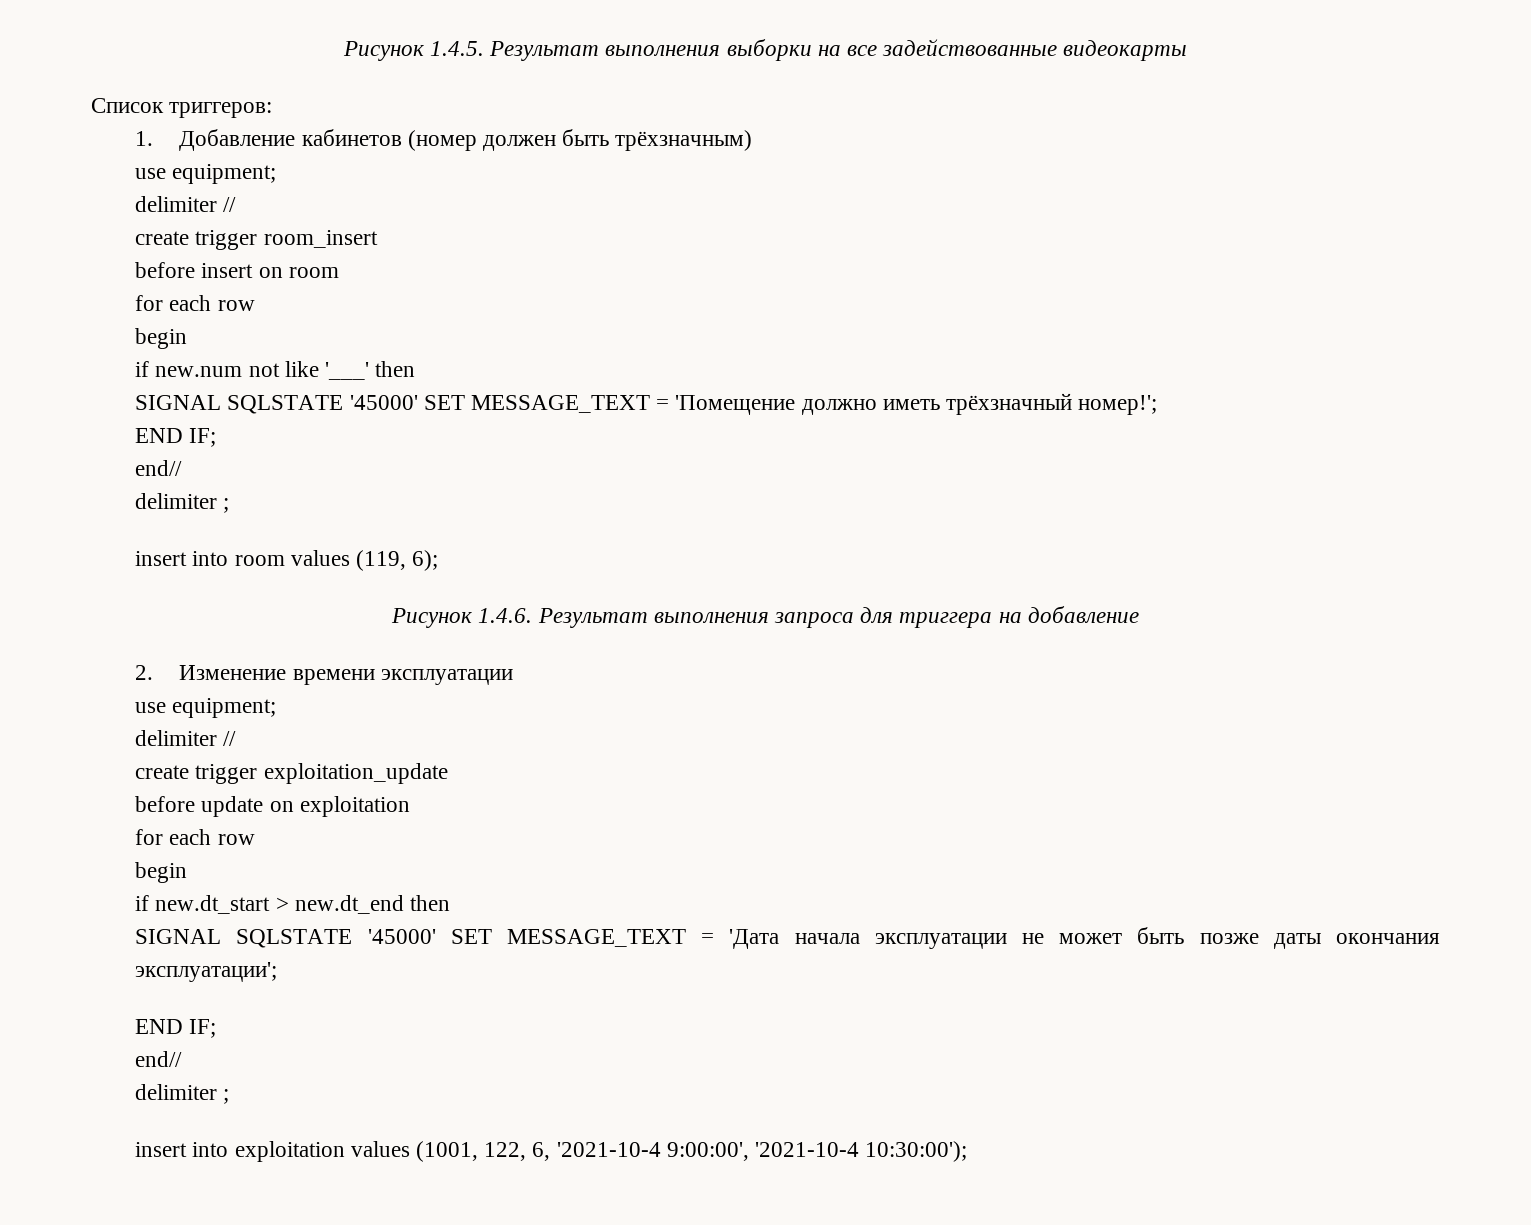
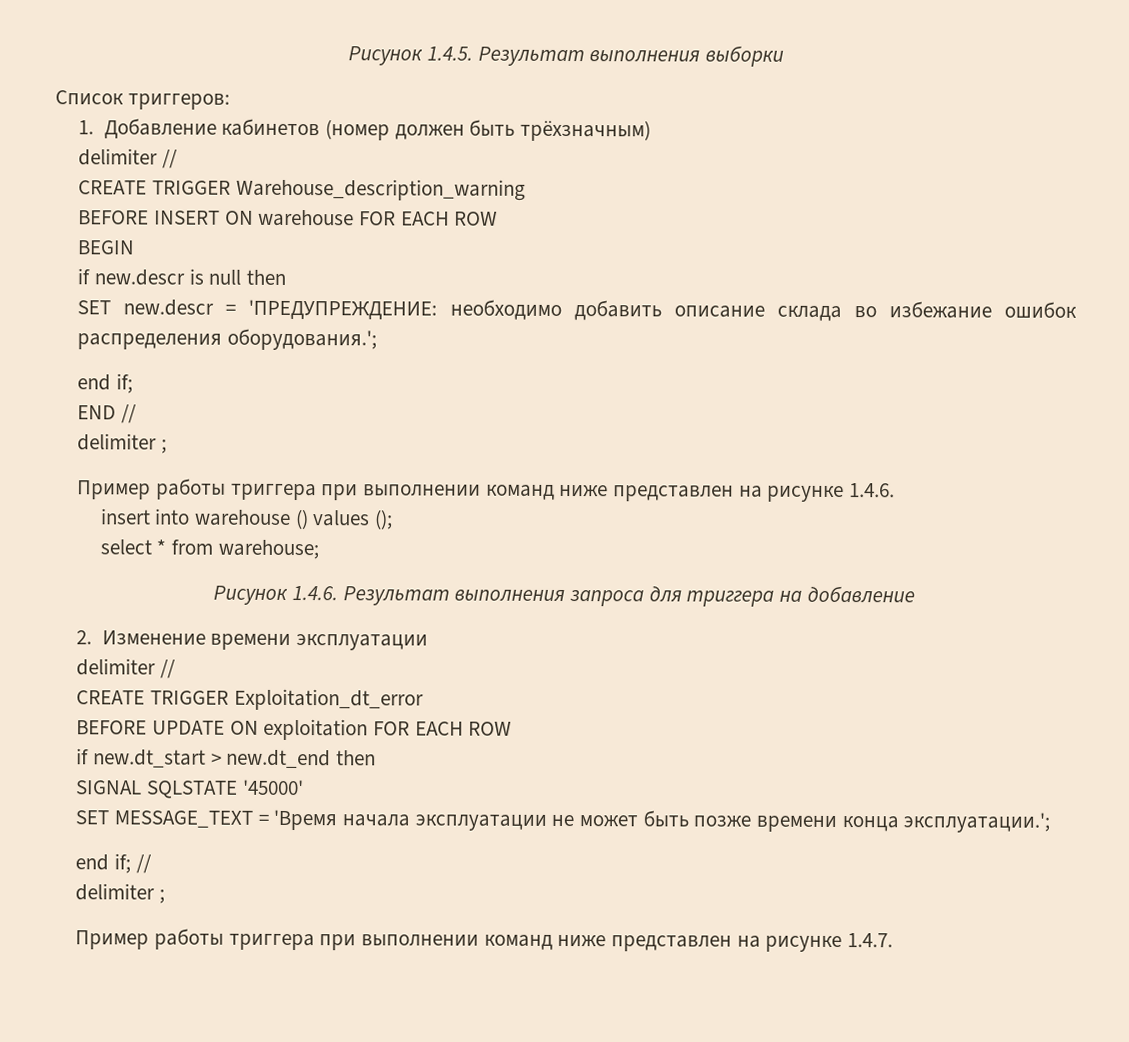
- Рисунок 1.4.5. Результат выполнения выборки на все задействованные видеокарты
+ Рисунок 1.4.5. Результат выполнения выборки
  1. Добавление кабинетов (номер должен быть трёхзначным)
- use equipment;
  delimiter //
- create trigger room_insert
- before insert on room
- for each row
- begin
- if new.num not like '___' then
- SIGNAL SQLSTATE '45000' SET MESSAGE_TEXT = 'Помещение должно иметь трёхзначный номер!';
- END IF;
- end//
+ CREATE TRIGGER Warehouse_description_warning
+ BEFORE INSERT ON warehouse FOR EACH ROW
+ BEGIN
+ if new.descr is null then
+ SET new.descr = 'ПРЕДУПРЕЖДЕНИЕ: необходимо добавить описание склада во избежание ошибок распределения оборудования.';
+ end if;
+ END //
  delimiter ;
- insert into room values (119, 6);
+ Пример работы триггера при выполнении команд ниже представлен на рисунке 1.4.6.
+ insert into warehouse () values ();
+ select * from warehouse;
  2. Изменение времени эксплуатации
- use equipment;
  delimiter //
- create trigger exploitation_update
- before update on exploitation
- for each row
- begin
+ CREATE TRIGGER Exploitation_dt_error
+ BEFORE UPDATE ON exploitation FOR EACH ROW
- SIGNAL SQLSTATE '45000' SET MESSAGE_TEXT = 'Дата начала эксплуатации не может быть позже даты окончания эксплуатации';
- END IF;
- end//
+ SIGNAL SQLSTATE '45000'
+ SET MESSAGE_TEXT = 'Время начала эксплуатации не может быть позже времени конца эксплуатации.';
+ end if; //
  delimiter ;
- insert into exploitation values (1001, 122, 6, '2021-10-4 9:00:00', '2021-10-4 10:30:00');
+ Пример работы триггера при выполнении команд ниже представлен на рисунке 1.4.7.

